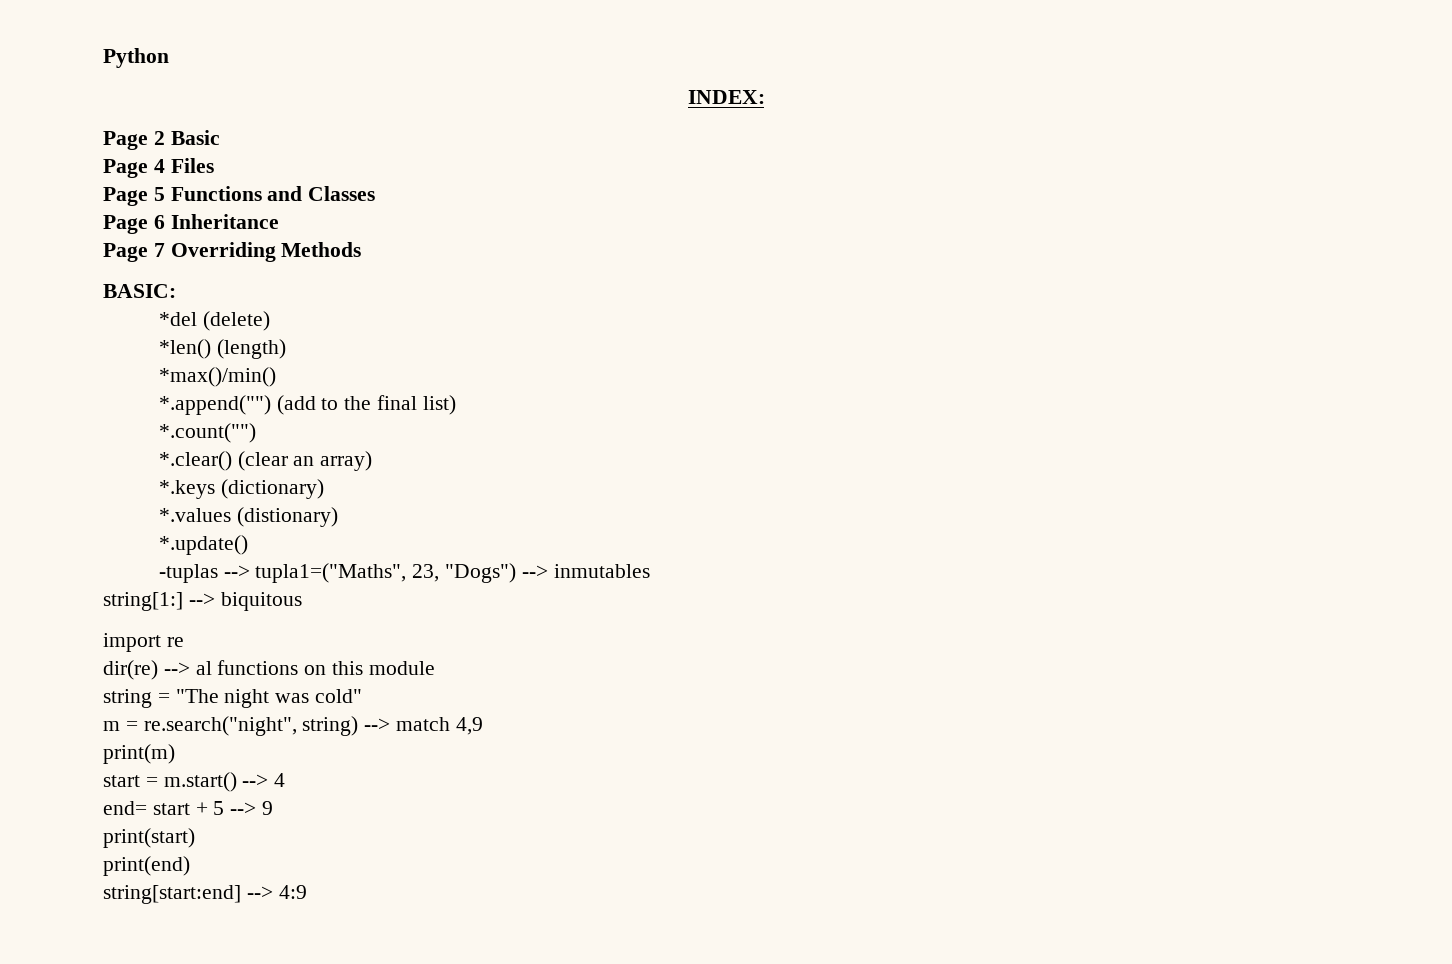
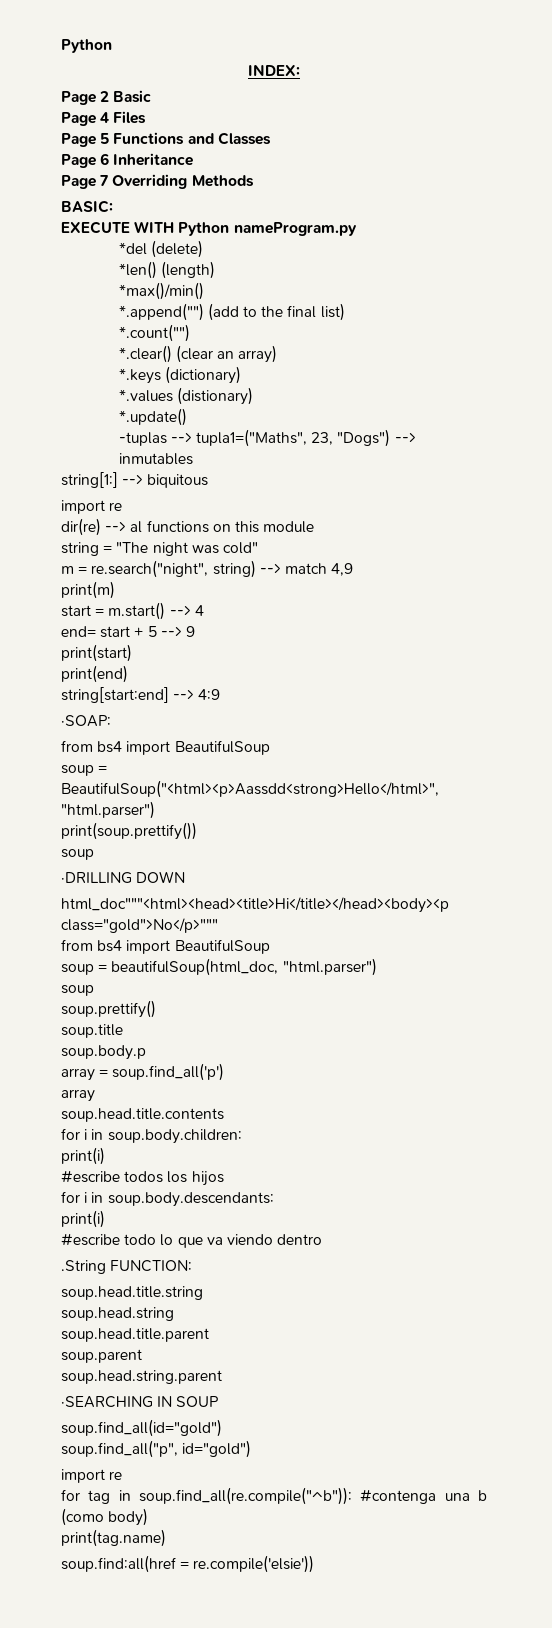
+ EXECUTE WITH Python nameProgram.py
+ ·SOAP:
+ from bs4 import BeautifulSoup
+ soup = BeautifulSoup("<html><p>Aassdd<strong>Hello</html>", "html.parser")
+ print(soup.prettify())
+ soup
+ ·DRILLING DOWN
+ html_doc"""<html><head><title>Hi</title></head><body><p class="gold">No</p>"""
+ from bs4 import BeautifulSoup
+ soup = beautifulSoup(html_doc, "html.parser")
+ soup
+ soup.prettify()
+ soup.title
+ soup.body.p
+ array = soup.find_all('p')
+ array
+ soup.head.title.contents
+ for i in soup.body.children:
+ print(i)
+ #escribe todos los hijos
+ for i in soup.body.descendants:
+ print(i)
+ #escribe todo lo que va viendo dentro
+ .String FUNCTION:
+ soup.head.title.string
+ soup.head.string
+ soup.head.title.parent
+ soup.parent
+ soup.head.string.parent
+ ·SEARCHING IN SOUP
+ soup.find_all(id="gold")
+ soup.find_all("p", id="gold")
+ import re
+ for tag in soup.find_all(re.compile("^b")): #contenga una b (como body)
+ print(tag.name)
+ soup.find:all(href = re.compile('elsie'))

